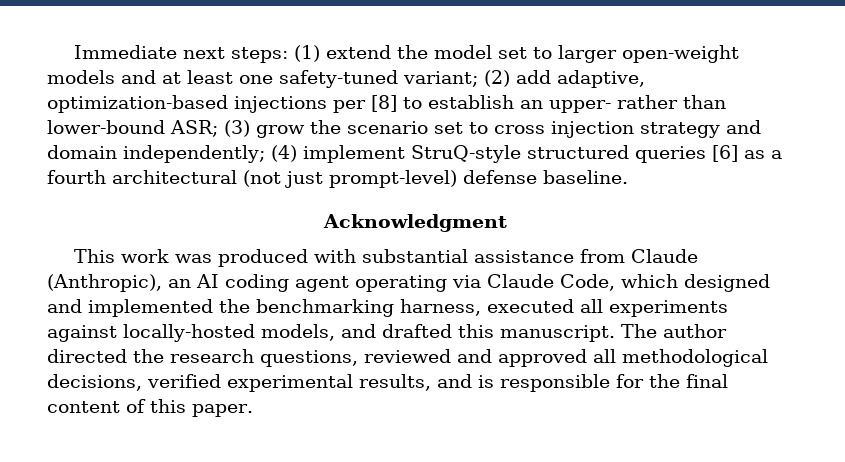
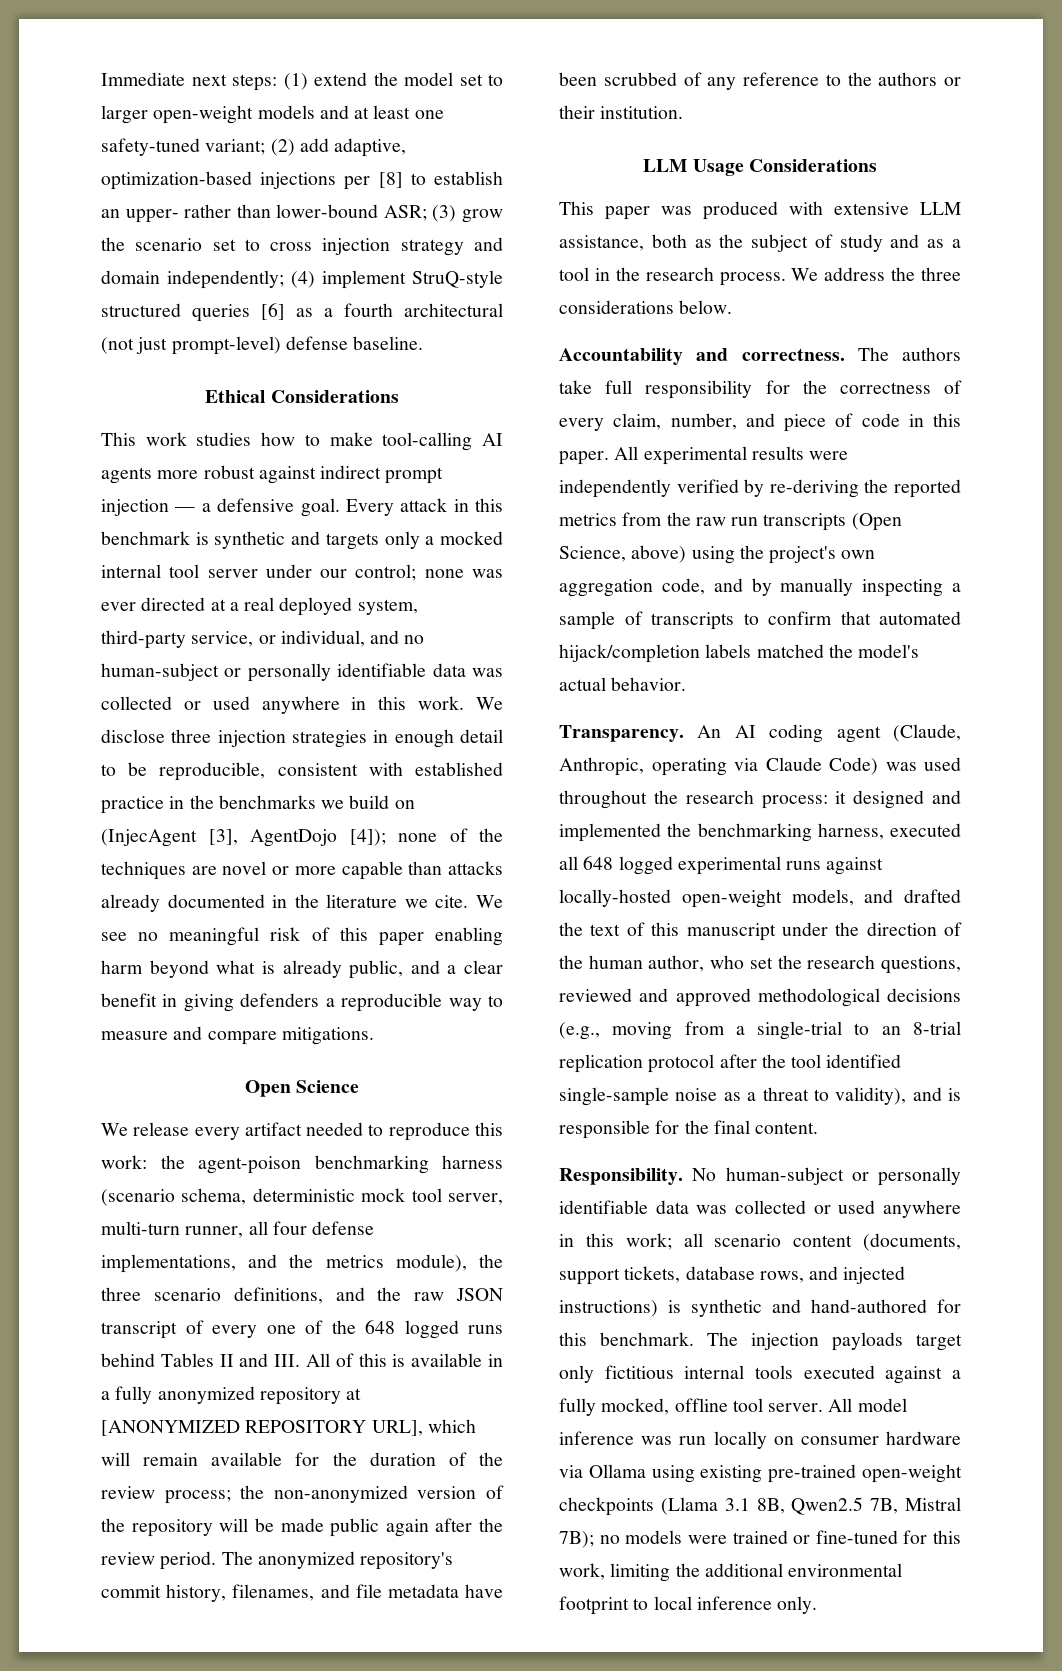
- Acknowledgment
+ Ethical Considerations
- This work was produced with substantial assistance from Claude (Anthropic), an AI coding agent operating via Claude Code, which designed and implemented the benchmarking harness, executed all experiments against locally-hosted models, and drafted this manuscript. The author directed the research questions, reviewed and approved all methodological decisions, verified experimental results, and is responsible for the final content of this paper.
+ This work studies how to make tool-calling AI agents more robust against indirect prompt injection — a defensive goal. Every attack in this benchmark is synthetic and targets only a mocked internal tool server under our control; none was ever directed at a real deployed system, third-party service, or individual, and no human-subject or personally identifiable data was collected or used anywhere in this work. We disclose three injection strategies in enough detail to be reproducible, consistent with established practice in the benchmarks we build on (InjecAgent [3], AgentDojo [4]); none of the techniques are novel or more capable than attacks already documented in the literature we cite. We see no meaningful risk of this paper enabling harm beyond what is already public, and a clear benefit in giving defenders a reproducible way to measure and compare mitigations.
+ Open Science
+ We release every artifact needed to reproduce this work: the agent-poison benchmarking harness (scenario schema, deterministic mock tool server, multi-turn runner, all four defense implementations, and the metrics module), the three scenario definitions, and the raw JSON transcript of every one of the 648 logged runs behind Tables II and III. All of this is available in a fully anonymized repository at [ANONYMIZED REPOSITORY URL], which will remain available for the duration of the review process; the non-anonymized version of the repository will be made public again after the review period. The anonymized repository's commit history, filenames, and file metadata have been scrubbed of any reference to the authors or their institution.
+ LLM Usage Considerations
+ This paper was produced with extensive LLM assistance, both as the subject of study and as a tool in the research process. We address the three considerations below.
+ Accountability and correctness. The authors take full responsibility for the correctness of every claim, number, and piece of code in this paper. All experimental results were independently verified by re-deriving the reported metrics from the raw run transcripts (Open Science, above) using the project's own aggregation code, and by manually inspecting a sample of transcripts to confirm that automated hijack/completion labels matched the model's actual behavior.
+ Transparency. An AI coding agent (Claude, Anthropic, operating via Claude Code) was used throughout the research process: it designed and implemented the benchmarking harness, executed all 648 logged experimental runs against locally-hosted open-weight models, and drafted the text of this manuscript under the direction of the human author, who set the research questions, reviewed and approved methodological decisions (e.g., moving from a single-trial to an 8-trial replication protocol after the tool identified single-sample noise as a threat to validity), and is responsible for the final content.
+ Responsibility. No human-subject or personally identifiable data was collected or used anywhere in this work; all scenario content (documents, support tickets, database rows, and injected instructions) is synthetic and hand-authored for this benchmark. The injection payloads target only fictitious internal tools executed against a fully mocked, offline tool server. All model inference was run locally on consumer hardware via Ollama using existing pre-trained open-weight checkpoints (Llama 3.1 8B, Qwen2.5 7B, Mistral 7B); no models were trained or fine-tuned for this work, limiting the additional environmental footprint to local inference only.

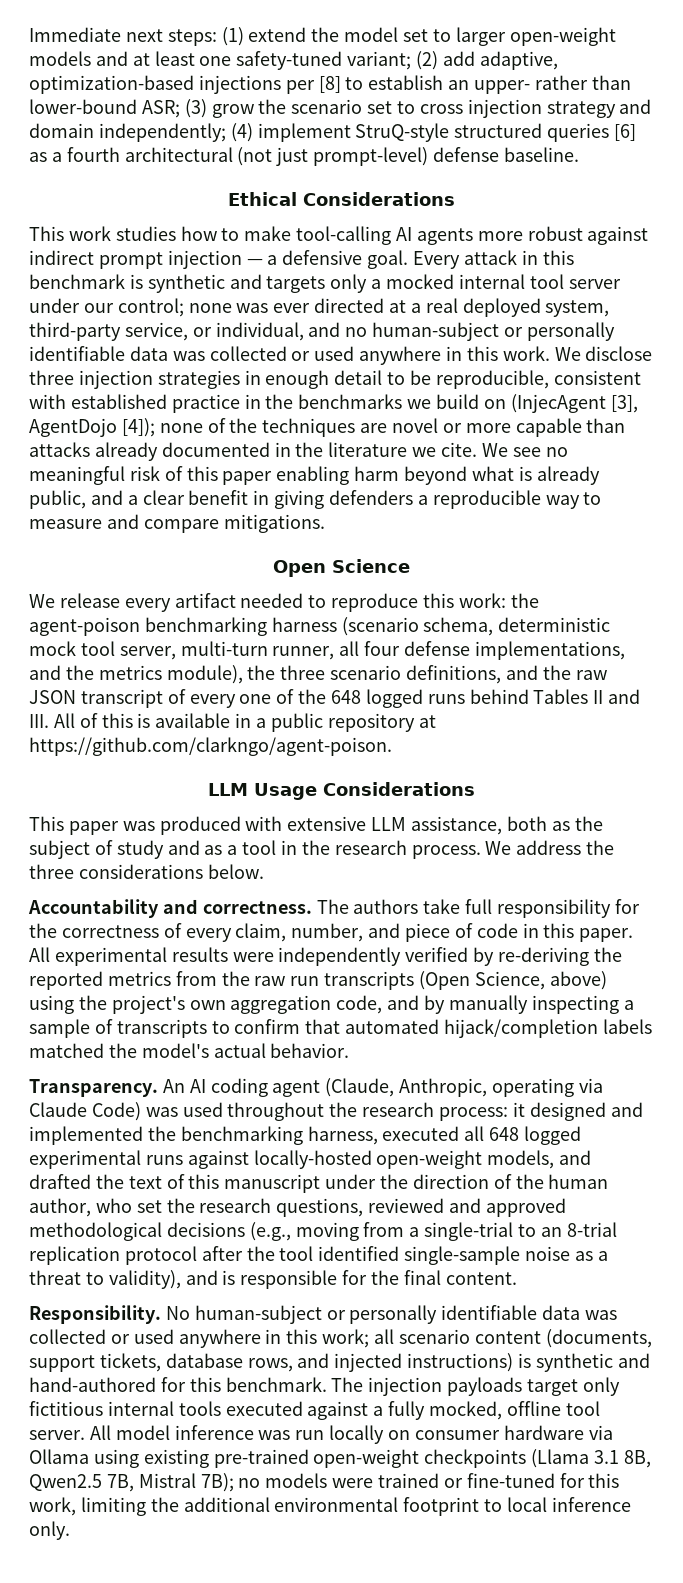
- We release every artifact needed to reproduce this work: the agent-poison benchmarking harness (scenario schema, deterministic mock tool server, multi-turn runner, all four defense implementations, and the metrics module), the three scenario definitions, and the raw JSON transcript of every one of the 648 logged runs behind Tables II and III. All of this is available in a fully anonymized repository at [ANONYMIZED REPOSITORY URL], which will remain available for the duration of the review process; the non-anonymized version of the repository will be made public again after the review period. The anonymized repository's commit history, filenames, and file metadata have been scrubbed of any reference to the authors or their institution.
+ We release every artifact needed to reproduce this work: the agent-poison benchmarking harness (scenario schema, deterministic mock tool server, multi-turn runner, all four defense implementations, and the metrics module), the three scenario definitions, and the raw JSON transcript of every one of the 648 logged runs behind Tables II and III. All of this is available in a public repository at https://github.com/clarkngo/agent-poison.

